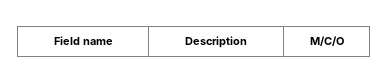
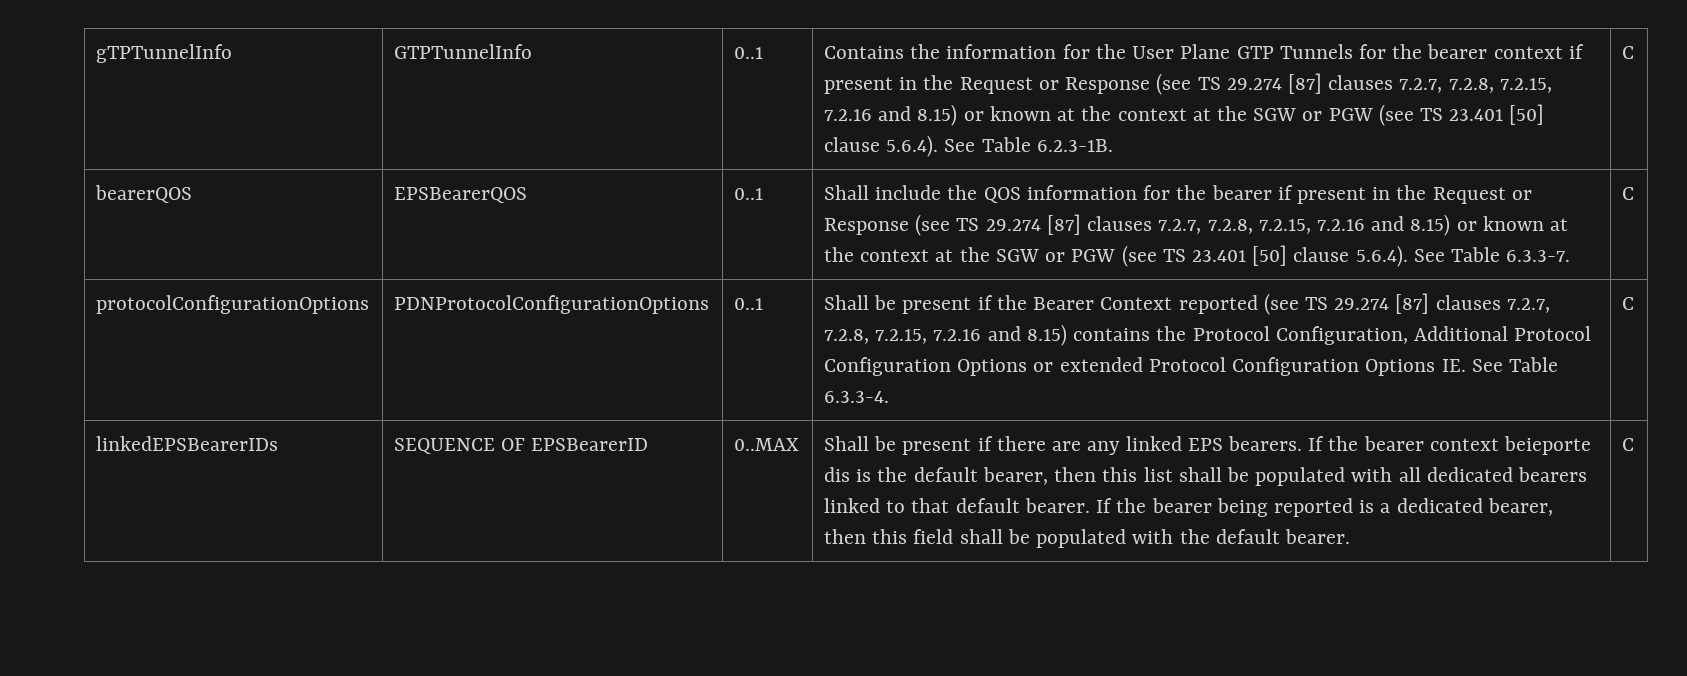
- Field name | Description | M/C/O
+ gTPTunnelInfo | GTPTunnelInfo | 0..1 | Contains the information for the User Plane GTP Tunnels for the bearer context if present in the Request or Response (see TS 29.274 [87] clauses 7.2.7, 7.2.8, 7.2.15, 7.2.16 and 8.15) or known at the context at the SGW or PGW (see TS 23.401 [50] clause 5.6.4). See Table 6.2.3-1B. | C
+ bearerQOS | EPSBearerQOS | 0..1 | Shall include the QOS information for the bearer if present in the Request or Response (see TS 29.274 [87] clauses 7.2.7, 7.2.8, 7.2.15, 7.2.16 and 8.15) or known at the context at the SGW or PGW (see TS 23.401 [50] clause 5.6.4). See Table 6.3.3-7. | C
+ protocolConfigurationOptions | PDNProtocolConfigurationOptions | 0..1 | Shall be present if the Bearer Context reported (see TS 29.274 [87] clauses 7.2.7, 7.2.8, 7.2.15, 7.2.16 and 8.15) contains the Protocol Configuration, Additional Protocol Configuration Options or extended Protocol Configuration Options IE. See Table 6.3.3-4. | C
+ linkedEPSBearerIDs | SEQUENCE OF EPSBearerID | 0..MAX | Shall be present if there are any linked EPS bearers. If the bearer context beieporte dis is the default bearer, then this list shall be populated with all dedicated bearers linked to that default bearer. If the bearer being reported is a dedicated bearer, then this field shall be populated with the default bearer. | C

